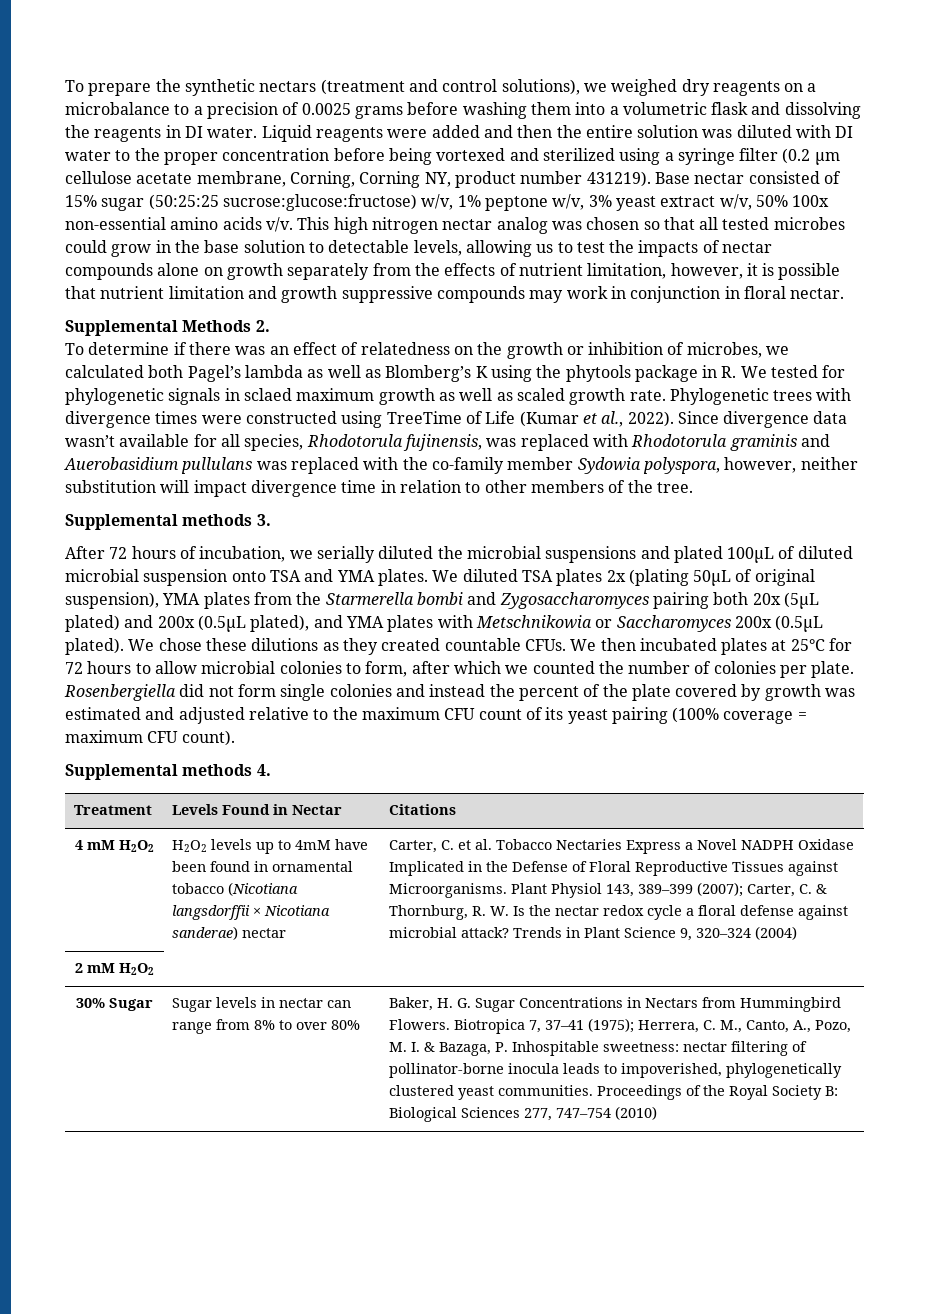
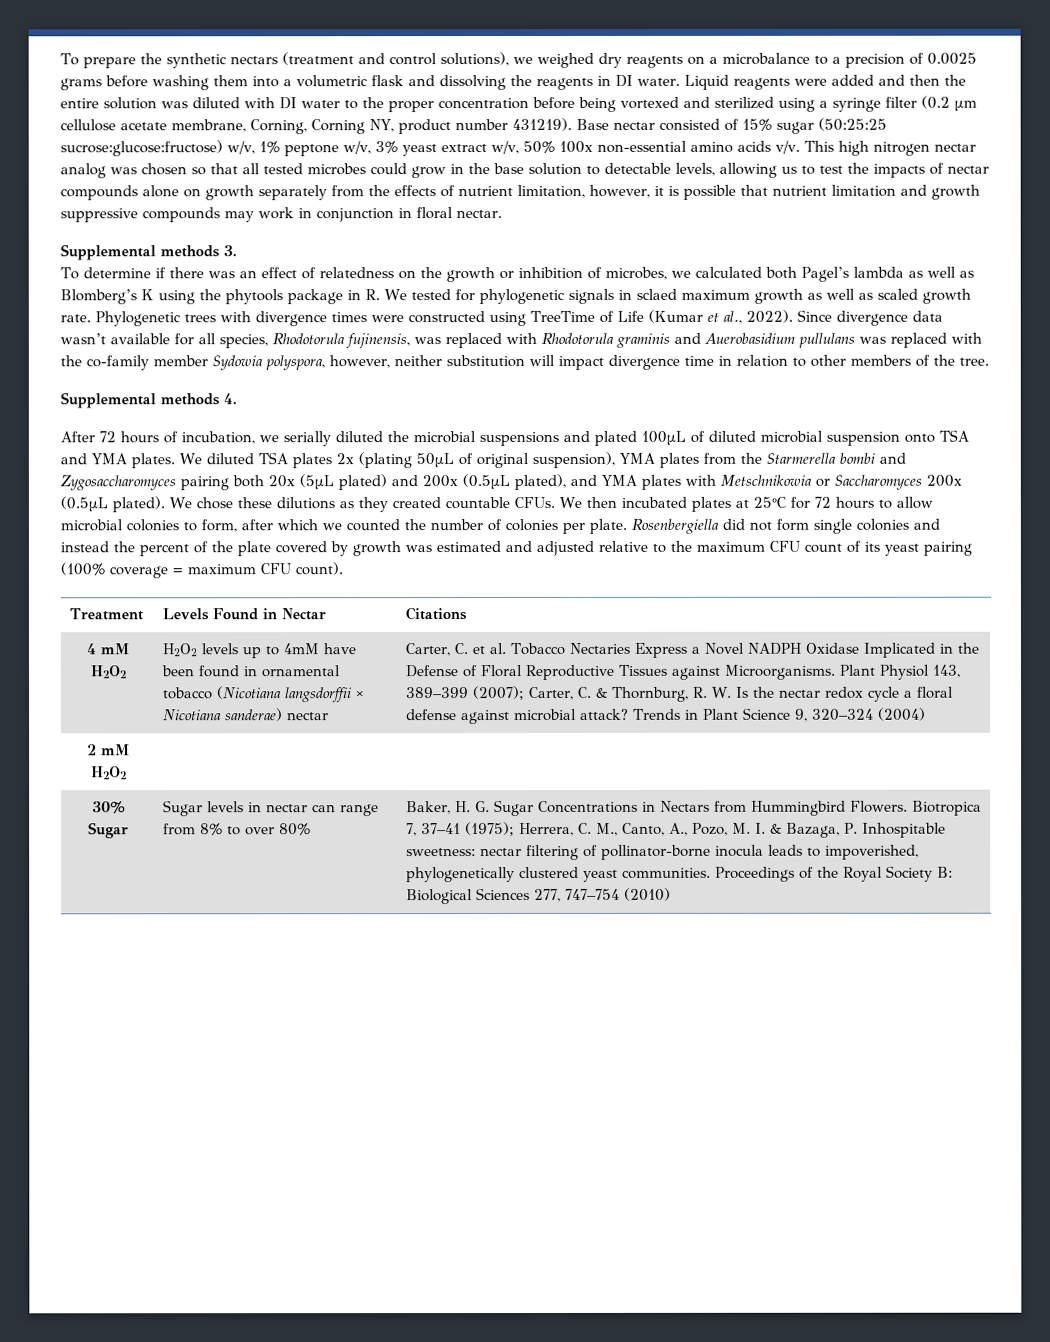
- Supplemental Methods 2.
+ Supplemental methods 3.
- Supplemental methods 3.
+ Supplemental methods 4.
- Supplemental methods 4.

